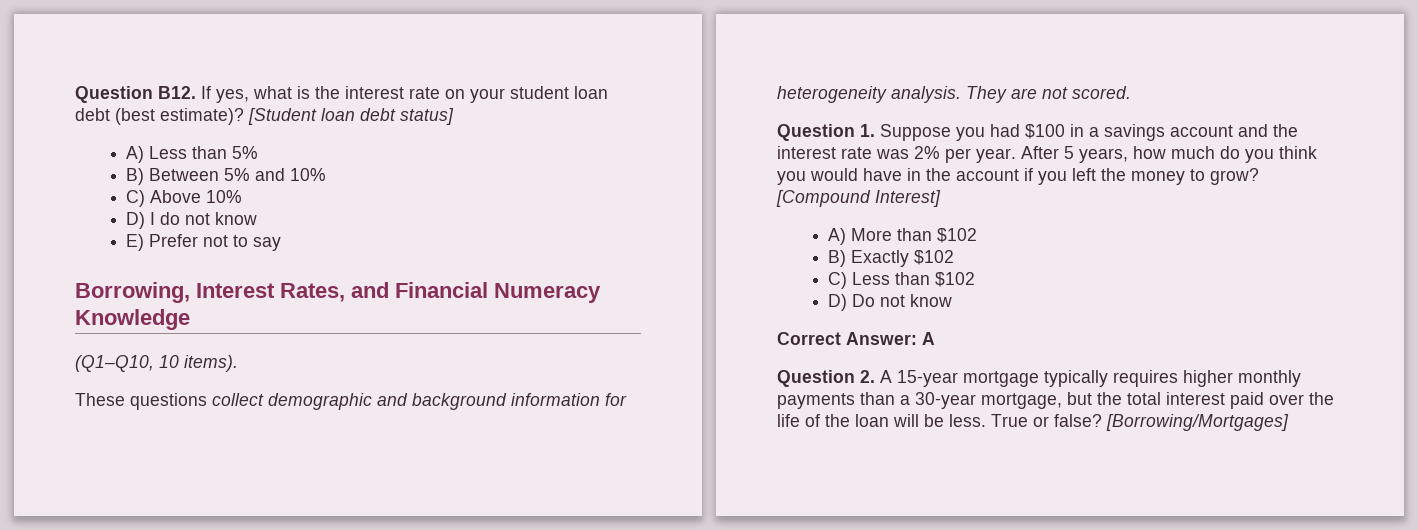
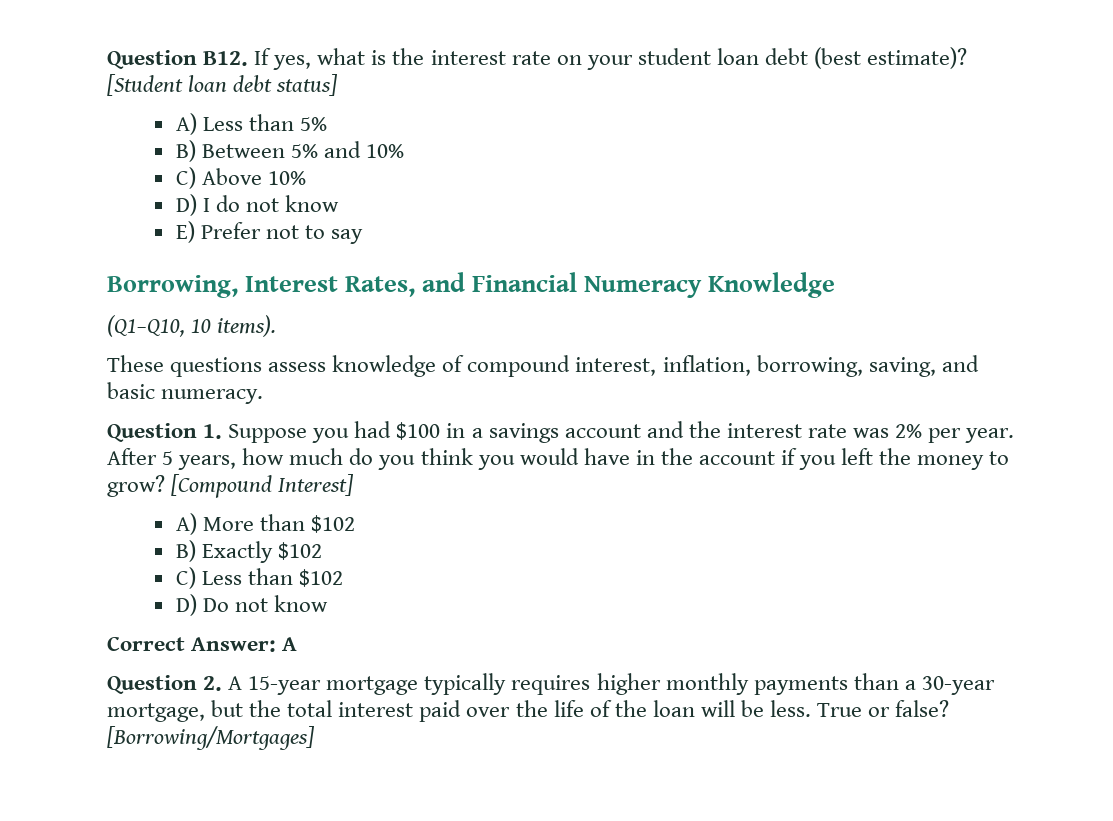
- These questions collect demographic and background information for heterogeneity analysis. They are not scored.
+ These questions assess knowledge of compound interest, inflation, borrowing, saving, and basic numeracy.

